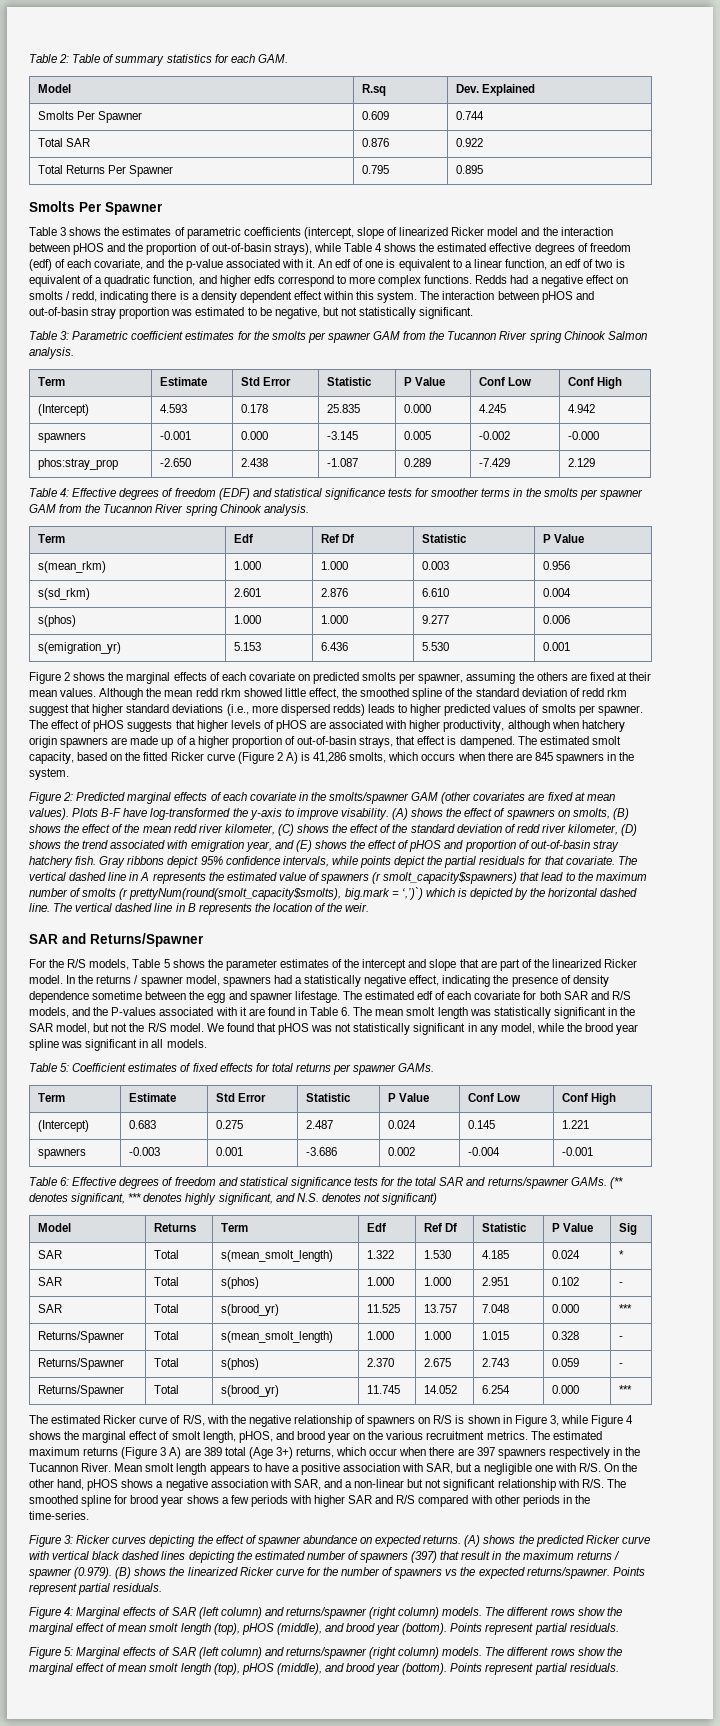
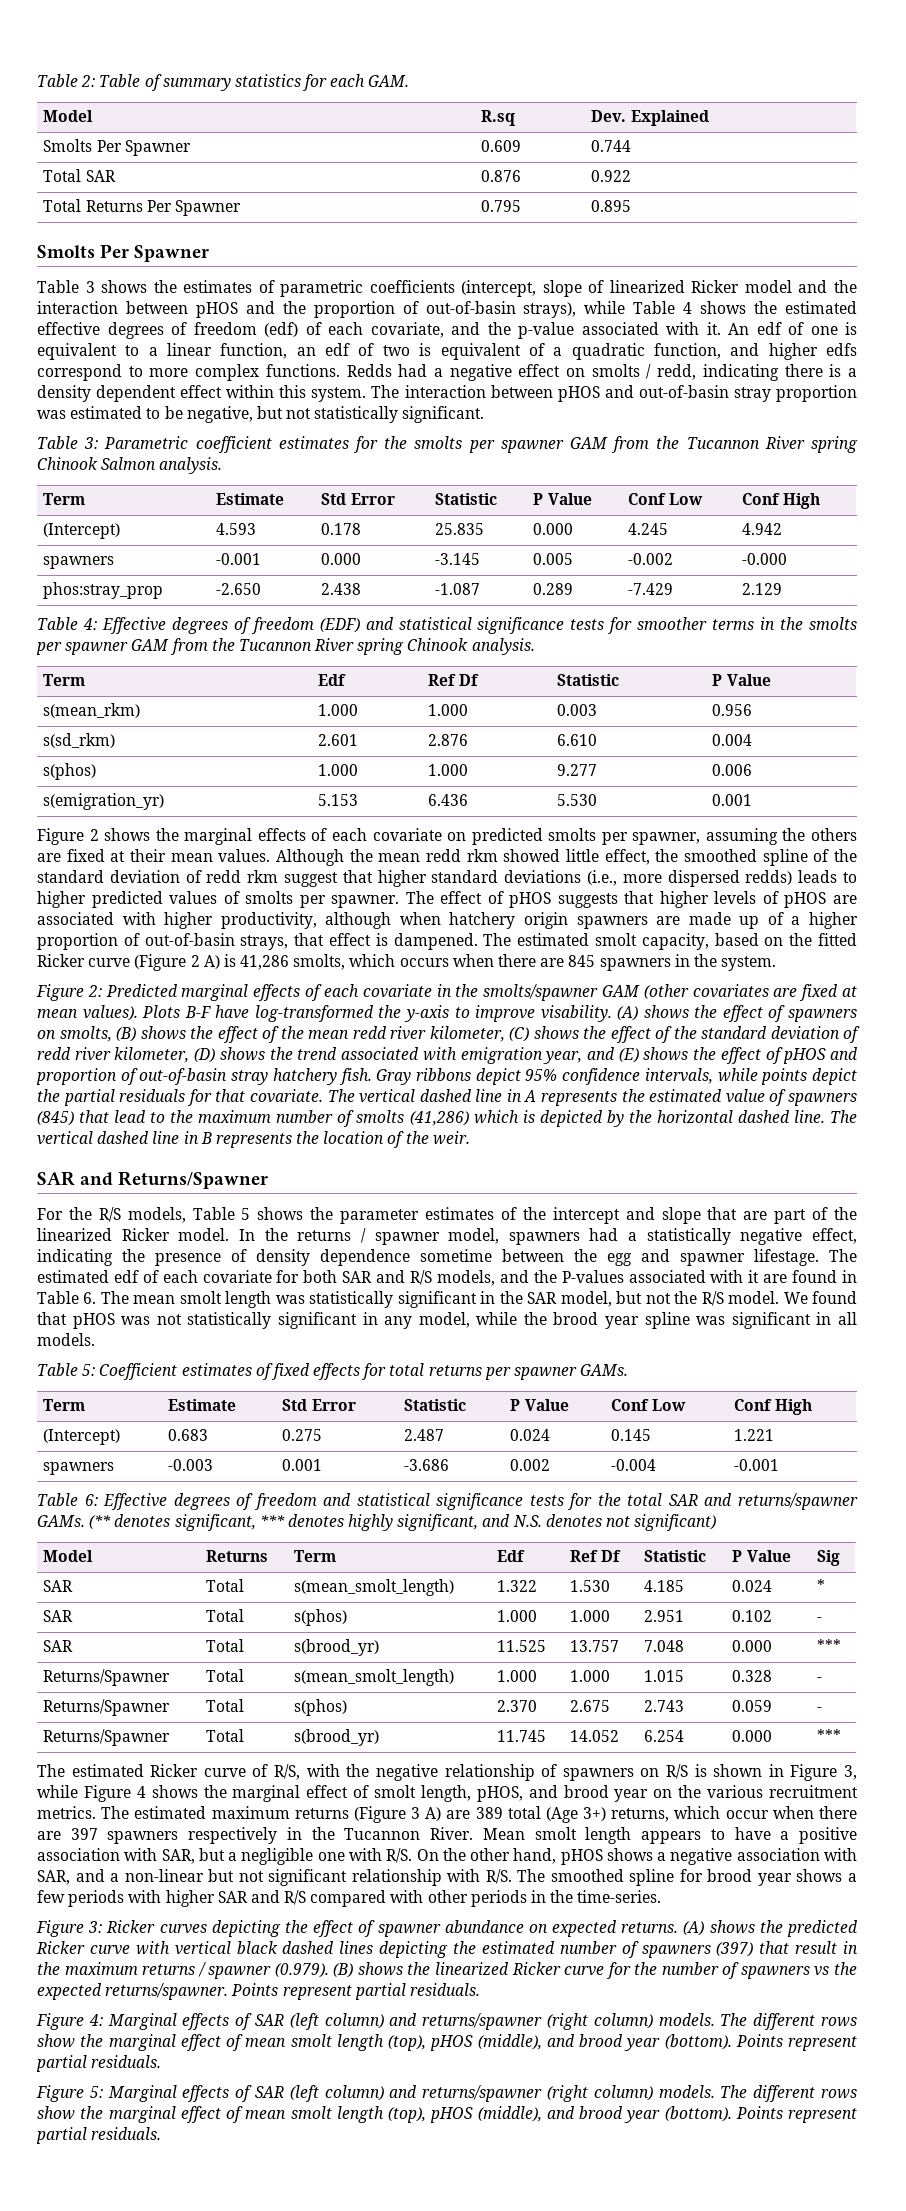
- The vertical dashed line in A represents the estimated value of spawners (r smolt_capacity$spawners) that lead to the maximum number of smolts (r prettyNum(round(smolt_capacity$smolts), big.mark = ‘,’)`) which is depicted by the horizontal dashed line.
+ The vertical dashed line in A represents the estimated value of spawners (845) that lead to the maximum number of smolts (41,286) which is depicted by the horizontal dashed line.

